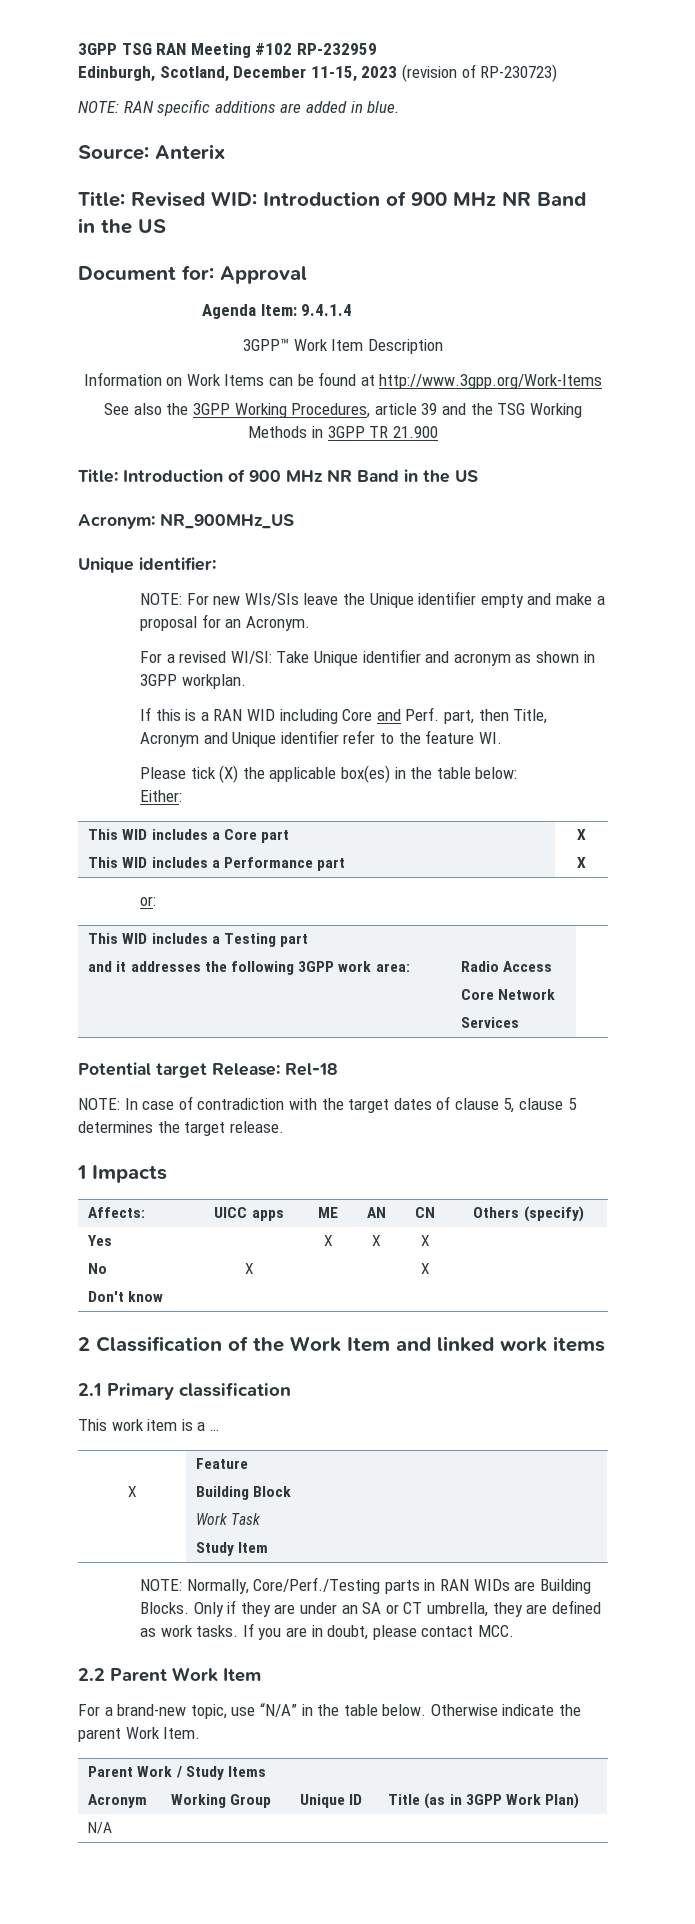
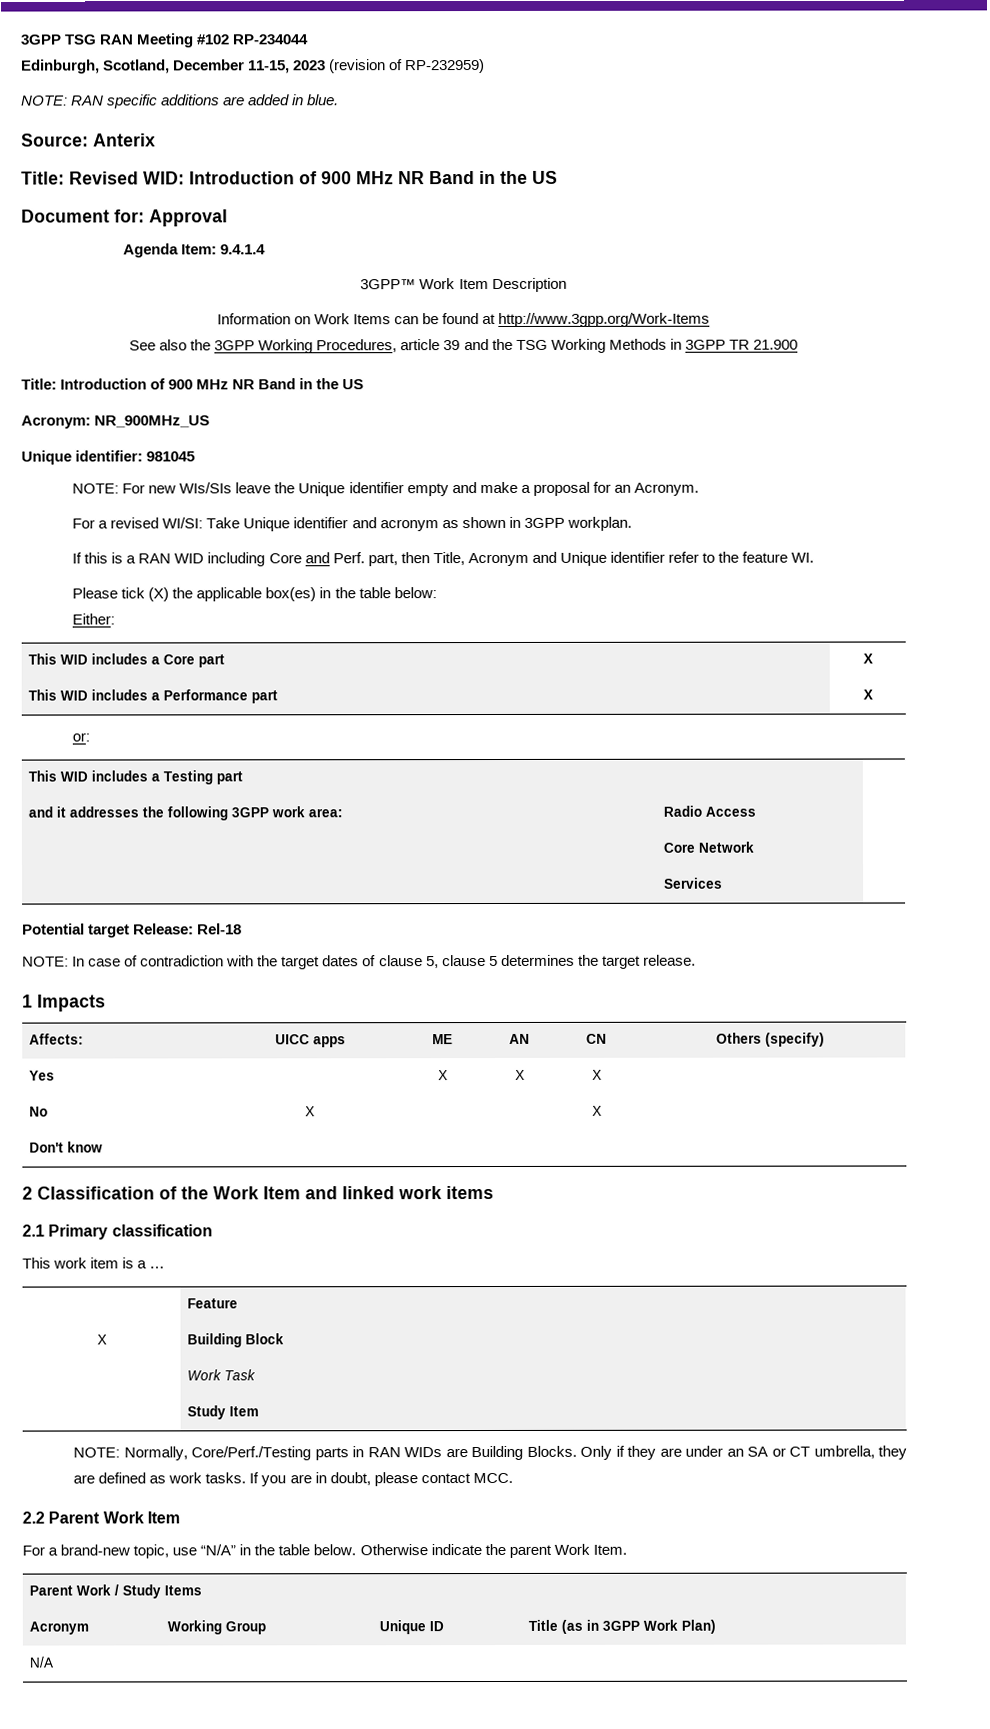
- 3GPP TSG RAN Meeting #102 RP-232959
+ 3GPP TSG RAN Meeting #102 RP-234044
- Edinburgh, Scotland, December 11-15, 2023 (revision of RP-230723)
+ Edinburgh, Scotland, December 11-15, 2023 (revision of RP-232959)
- Unique identifier:
+ Unique identifier: 981045

